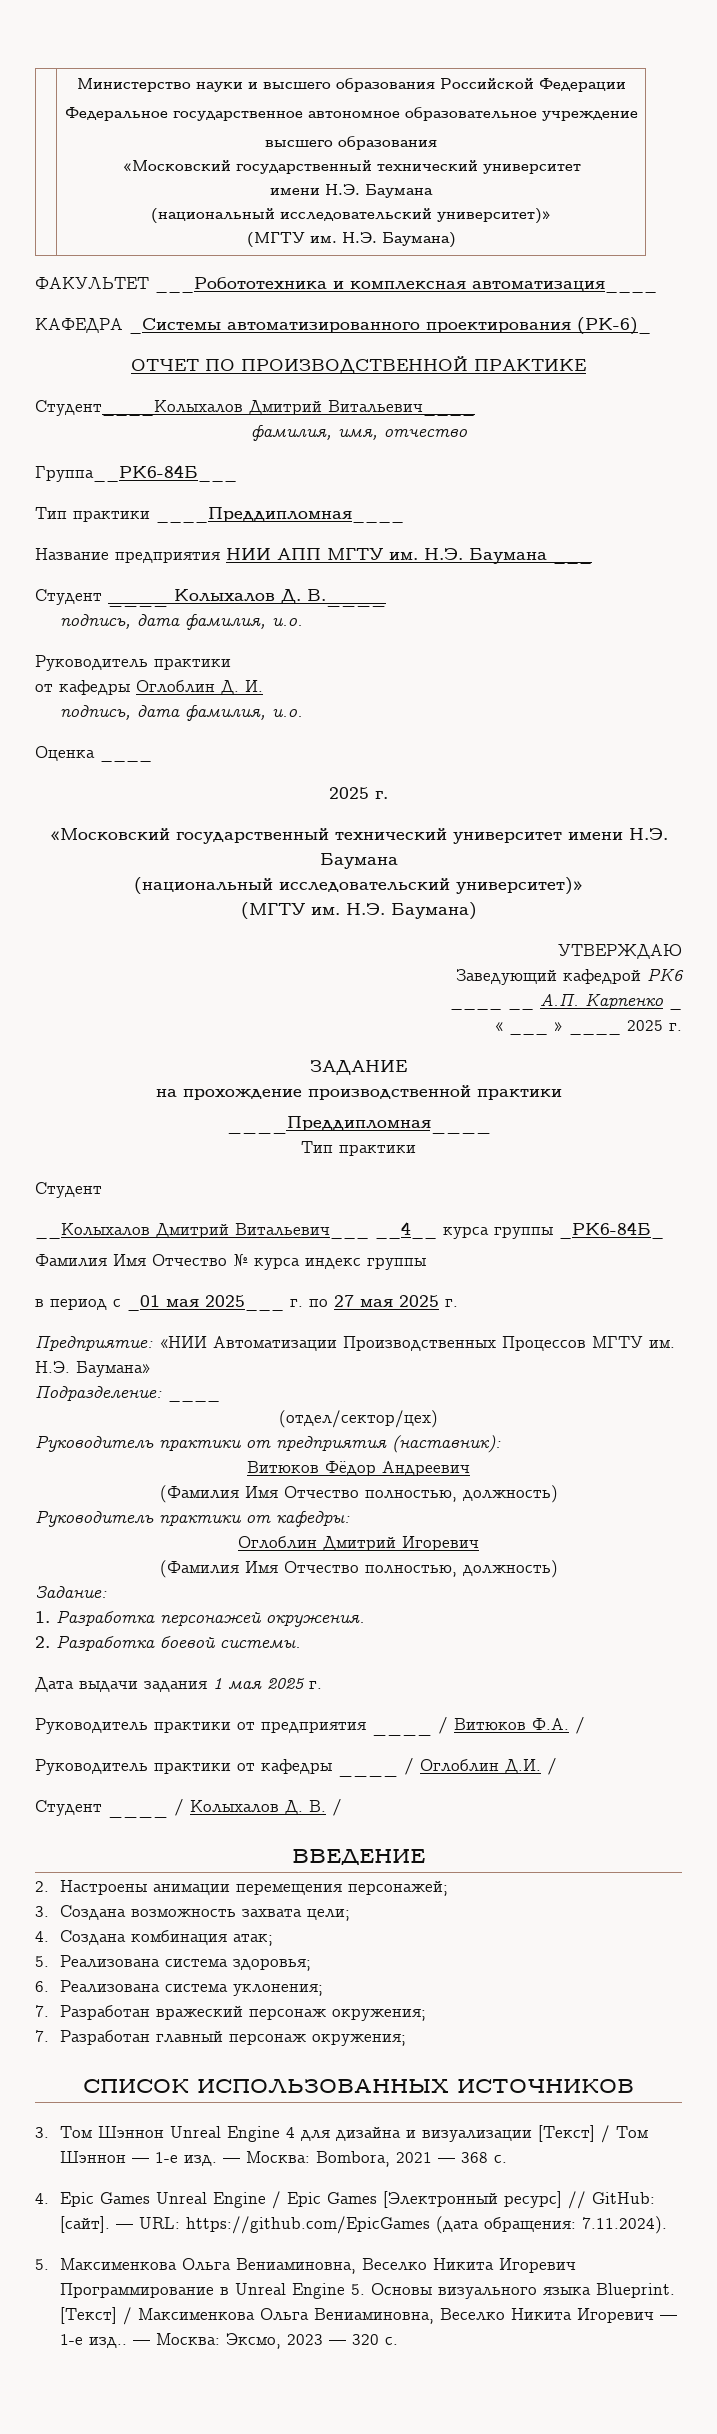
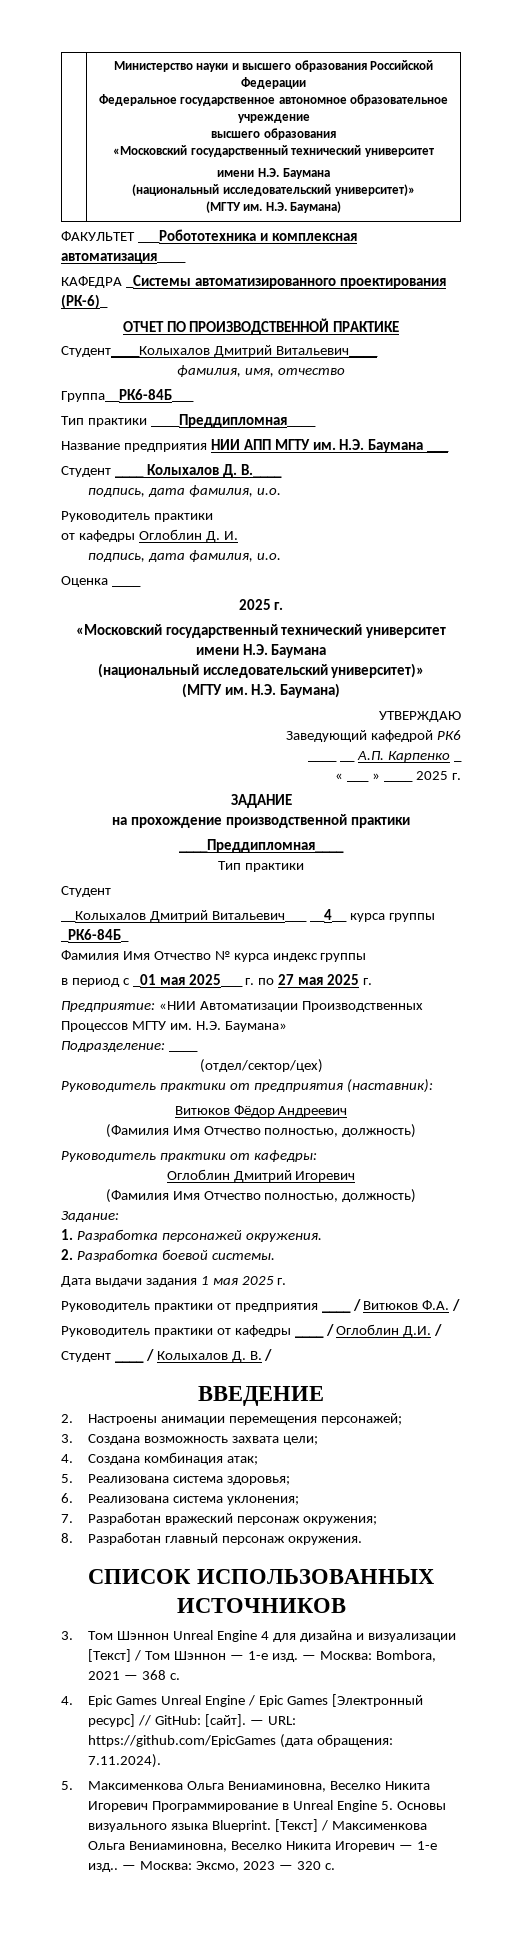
- 7. Разработан главный персонаж окружения;
+ 8. Разработан главный персонаж окружения.

